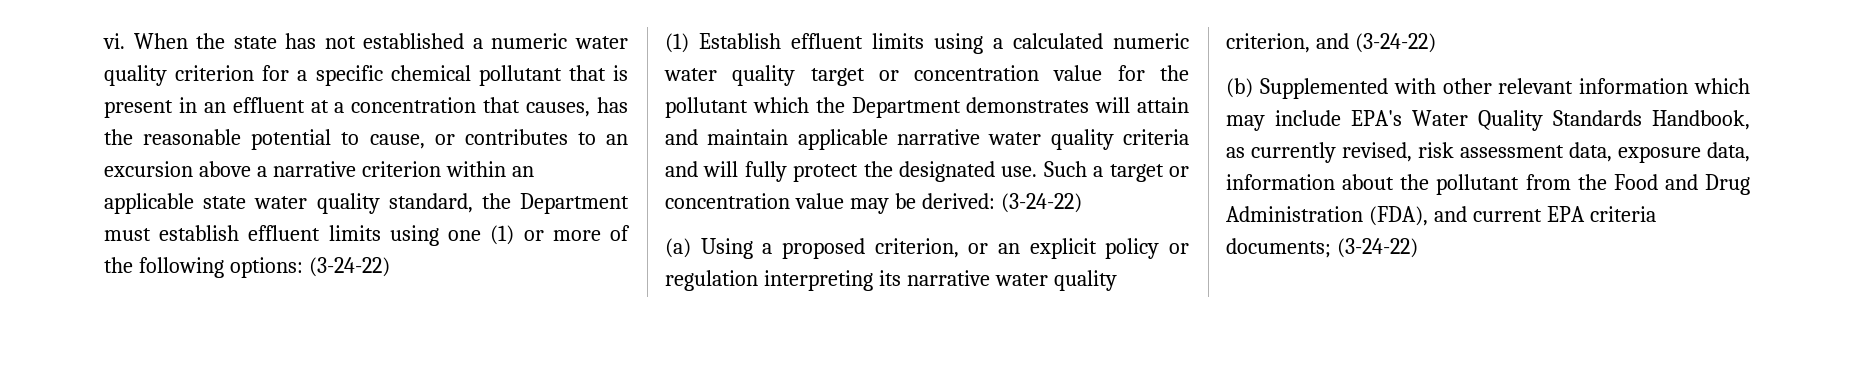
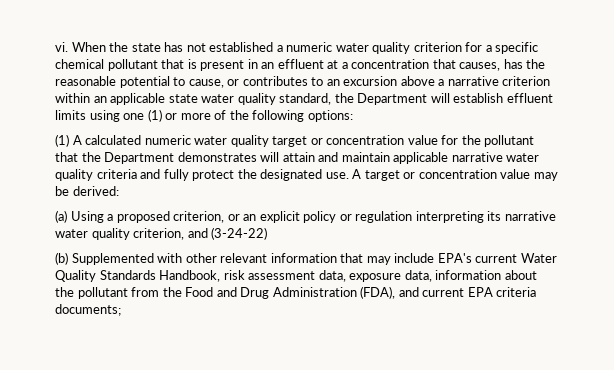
- When the state has not established a numeric water quality criterion for a specific chemical pollutant that is present in an effluent at a concentration that causes, has the reasonable potential to cause, or contributes to an excursion above a narrative criterion within an applicable state water quality standard, the Department must establish effluent limits using one (1) or more of the following options: (3-24-22)
- (1) Establish effluent limits using a calculated numeric water quality target or concentration value for the pollutant which the Department demonstrates will attain and maintain applicable narrative water quality criteria and will fully protect the designated use.
+ When the state has not established a numeric water quality criterion for a specific chemical pollutant that is present in an effluent at a concentration that causes, has the reasonable potential to cause, or contributes to an excursion above a narrative criterion within an applicable state water quality standard, the Department will establish effluent limits using one (1) or more of the following options:
+ (1) A calculated numeric water quality target or concentration value for the pollutant that the Department demonstrates will attain and maintain applicable narrative water quality criteria and fully protect the designated use.
- Such a target or concentration value may be derived: (3-24-22)
+ A target or concentration value may be derived:
- (b) Supplemented with other relevant information which may include EPA's Water Quality Standards Handbook, as currently revised, risk assessment data, exposure data, information about the pollutant from the Food and Drug Administration (FDA), and current EPA criteria documents; (3-24-22)
+ (b) Supplemented with other relevant information that may include EPA's current Water Quality Standards Handbook, risk assessment data, exposure data, information about the pollutant from the Food and Drug Administration (FDA), and current EPA criteria documents;

